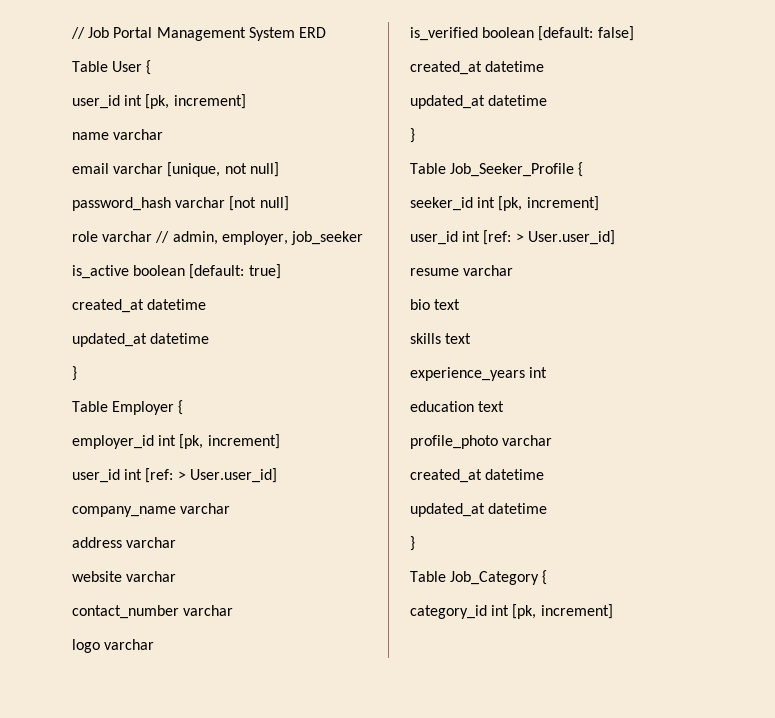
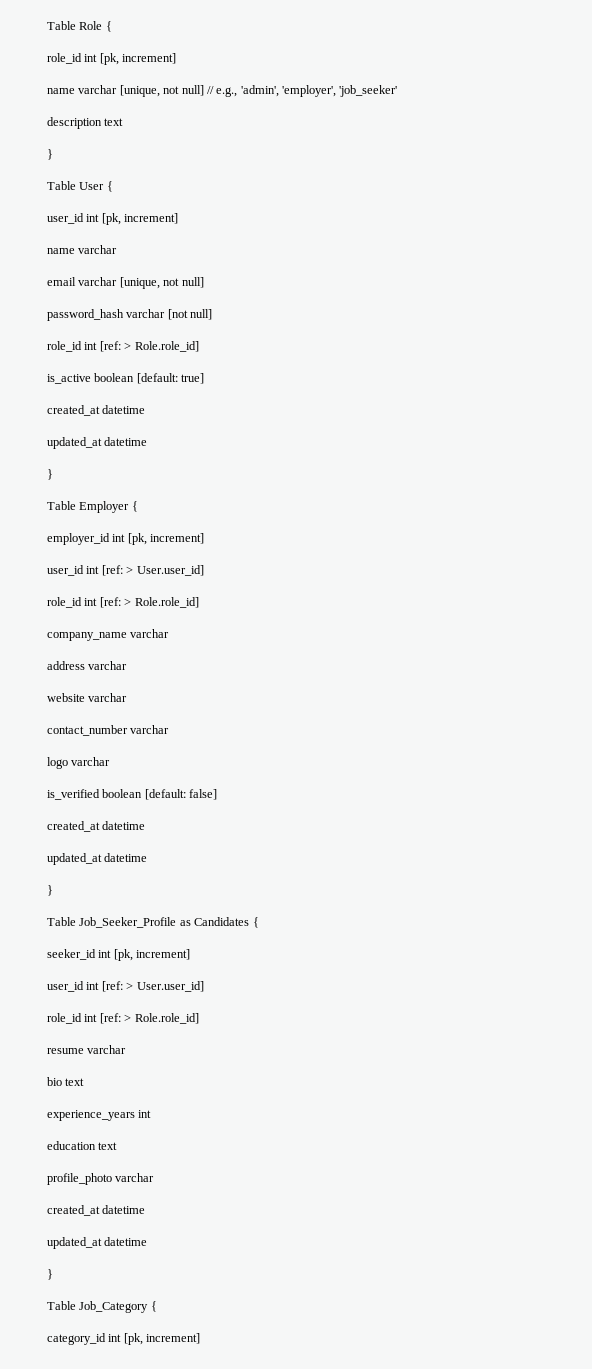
- // Job Portal Management System ERD
+ Table Role {
+ role_id int [pk, increment]
+ name varchar [unique, not null] // e.g., 'admin', 'employer', 'job_seeker'
+ description text
+ }
  password_hash varchar [not null]
- role varchar // admin, employer, job_seeker
+ role_id int [ref: > Role.role_id]
  employer_id int [pk, increment]
  user_id int [ref: > User.user_id]
+ role_id int [ref: > Role.role_id]
- Table Job_Seeker_Profile {
+ Table Job_Seeker_Profile as Candidates {
  seeker_id int [pk, increment]
  user_id int [ref: > User.user_id]
+ role_id int [ref: > Role.role_id]
- skills text

